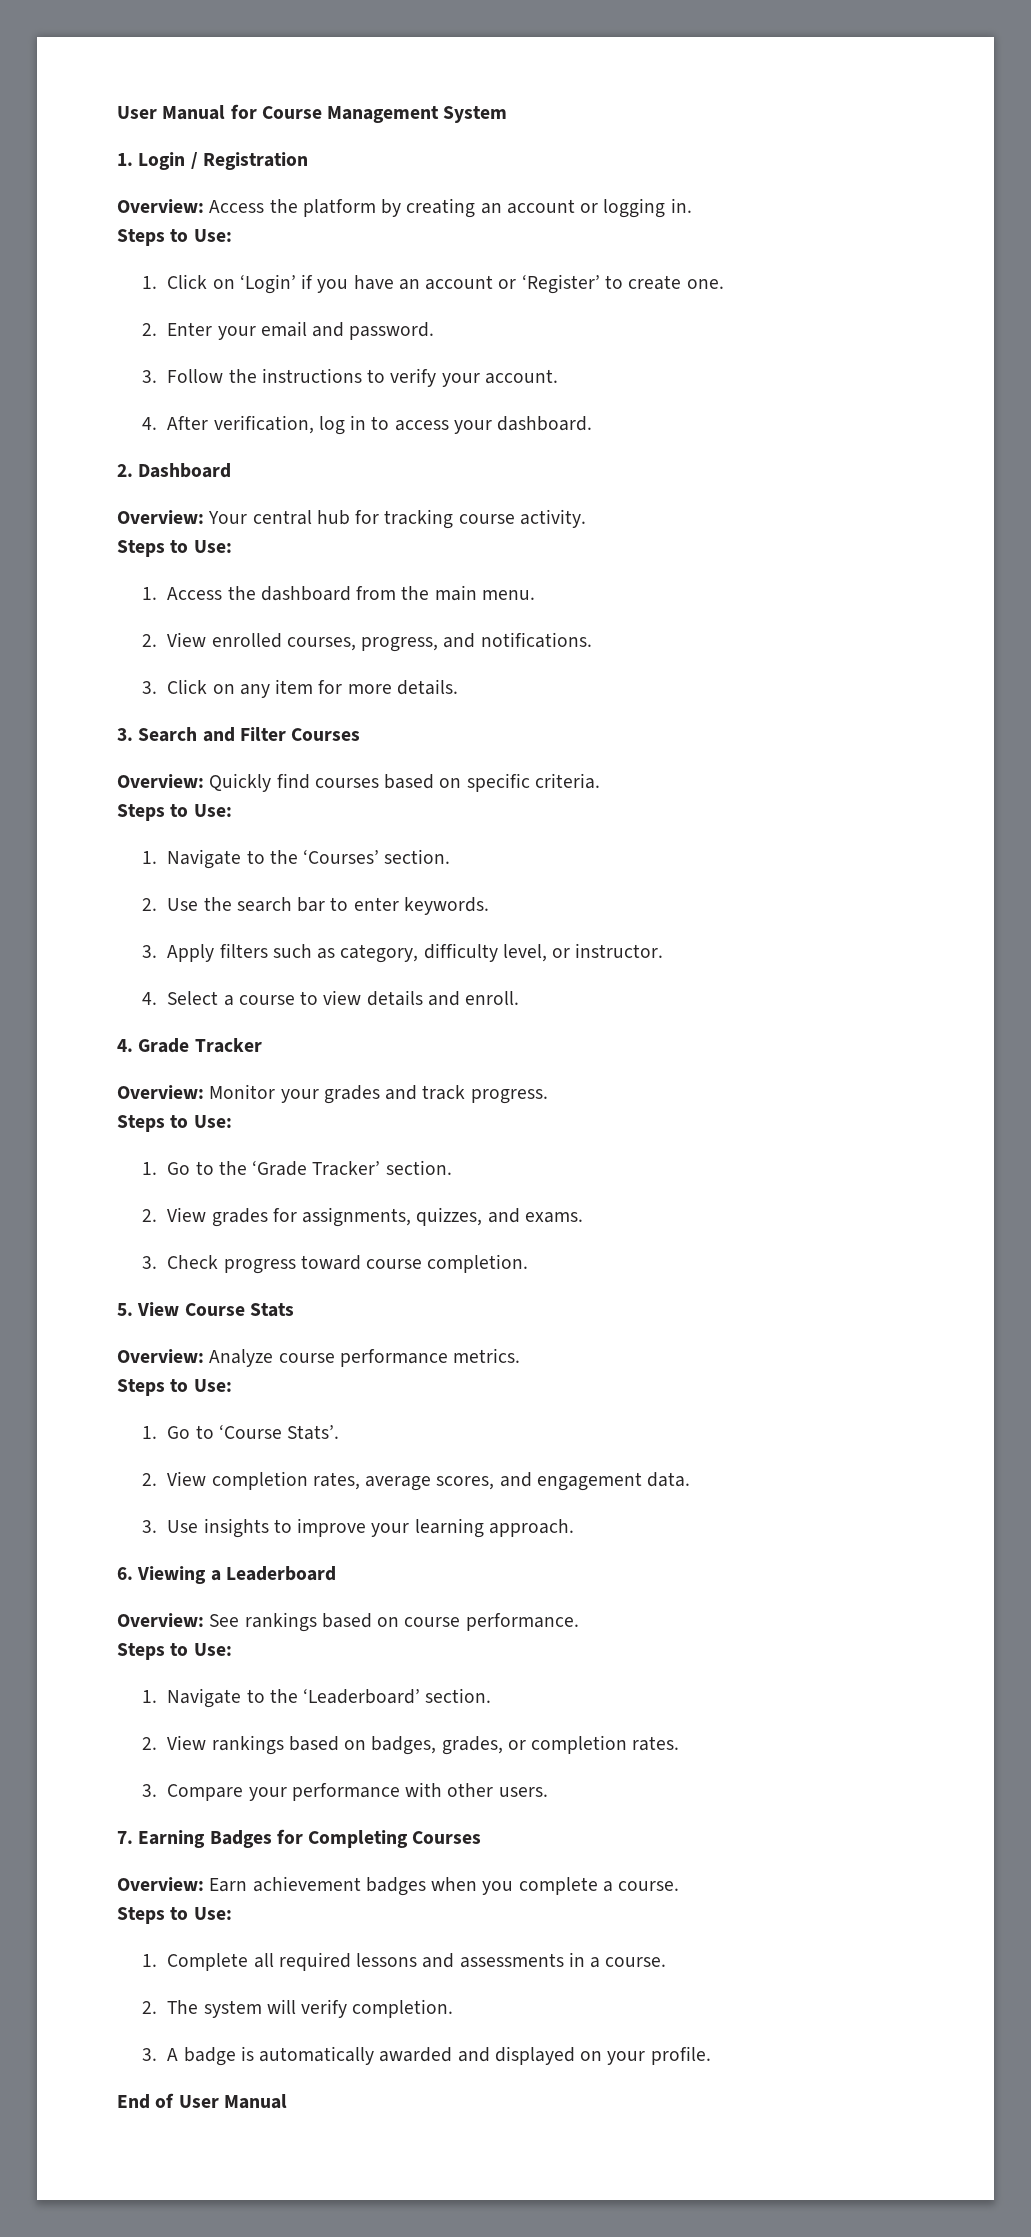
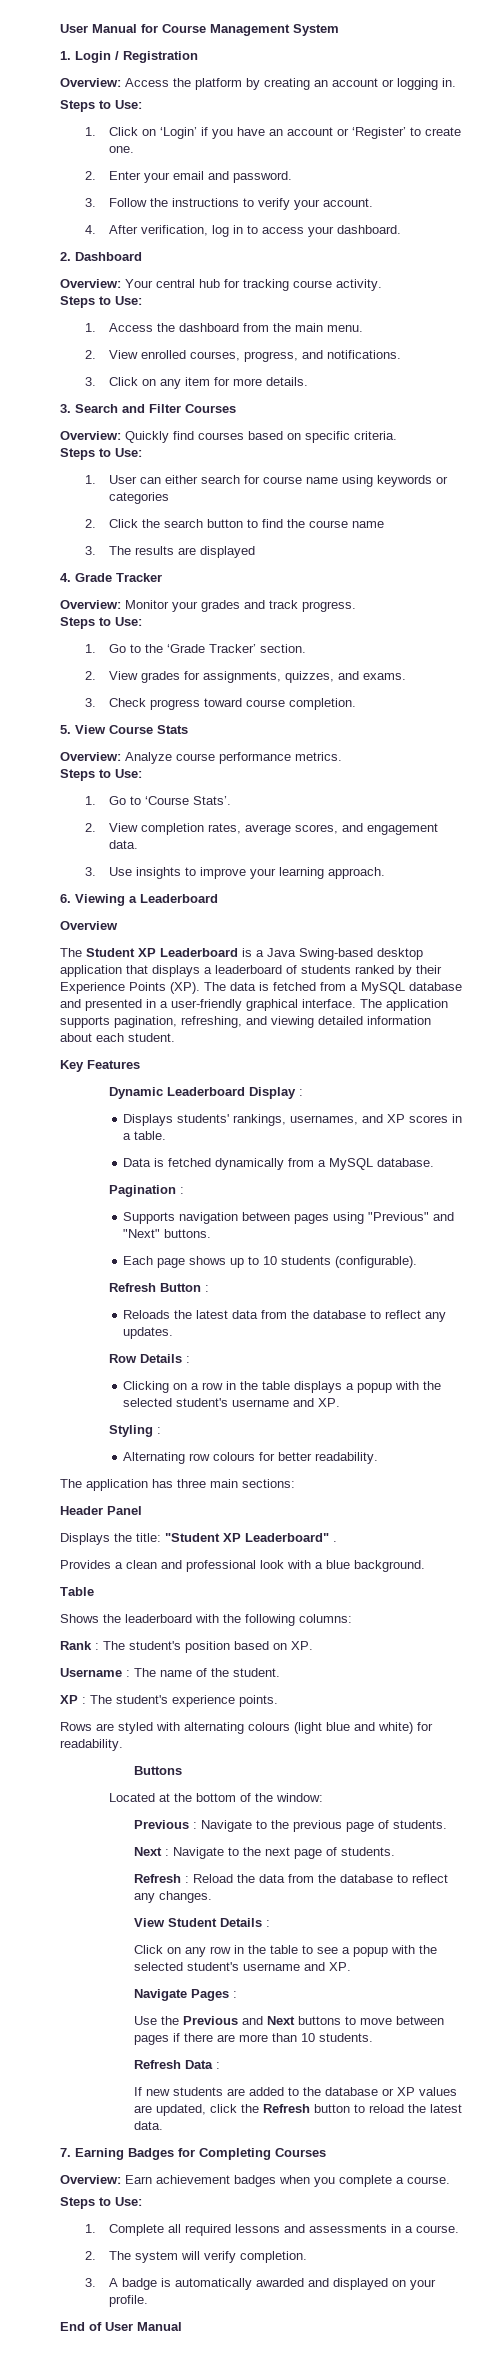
- 1. Navigate to the ‘Courses’ section.
- 2. Use the search bar to enter keywords.
- 3. Apply filters such as category, difficulty level, or instructor.
- 4. Select a course to view details and enroll.
+ 1. User can either search for course name using keywords or categories
+ 2. Click the search button to find the course name
+ 3. The results are displayed
- Overview: See rankings based on course performance.
- Steps to Use:
- 1. Navigate to the ‘Leaderboard’ section.
- 2. View rankings based on badges, grades, or completion rates.
- 3. Compare your performance with other users.
+ Overview
+ The Student XP Leaderboard is a Java Swing-based desktop application that displays a leaderboard of students ranked by their Experience Points (XP). The data is fetched from a MySQL database and presented in a user-friendly graphical interface. The application supports pagination, refreshing, and viewing detailed information about each student.
+ Key Features
+ Dynamic Leaderboard Display :
+ Displays students' rankings, usernames, and XP scores in a table.
+ Data is fetched dynamically from a MySQL database.
+ Pagination :
+ Supports navigation between pages using "Previous" and "Next" buttons.
+ Each page shows up to 10 students (configurable).
+ Refresh Button :
+ Reloads the latest data from the database to reflect any updates.
+ Row Details :
+ Clicking on a row in the table displays a popup with the selected student's username and XP.
+ Styling :
+ Alternating row colours for better readability.
+ The application has three main sections:
+ Header Panel
+ Displays the title: "Student XP Leaderboard" .
+ Provides a clean and professional look with a blue background.
+ Table
+ Shows the leaderboard with the following columns:
+ Rank : The student's position based on XP.
+ Username : The name of the student.
+ XP : The student's experience points.
+ Rows are styled with alternating colours (light blue and white) for readability.
+ Buttons
+ Located at the bottom of the window:
+ Previous : Navigate to the previous page of students.
+ Next : Navigate to the next page of students.
+ Refresh : Reload the data from the database to reflect any changes.
+ View Student Details :
+ Click on any row in the table to see a popup with the selected student's username and XP.
+ Navigate Pages :
+ Use the Previous and Next buttons to move between pages if there are more than 10 students.
+ Refresh Data :
+ If new students are added to the database or XP values are updated, click the Refresh button to reload the latest data.

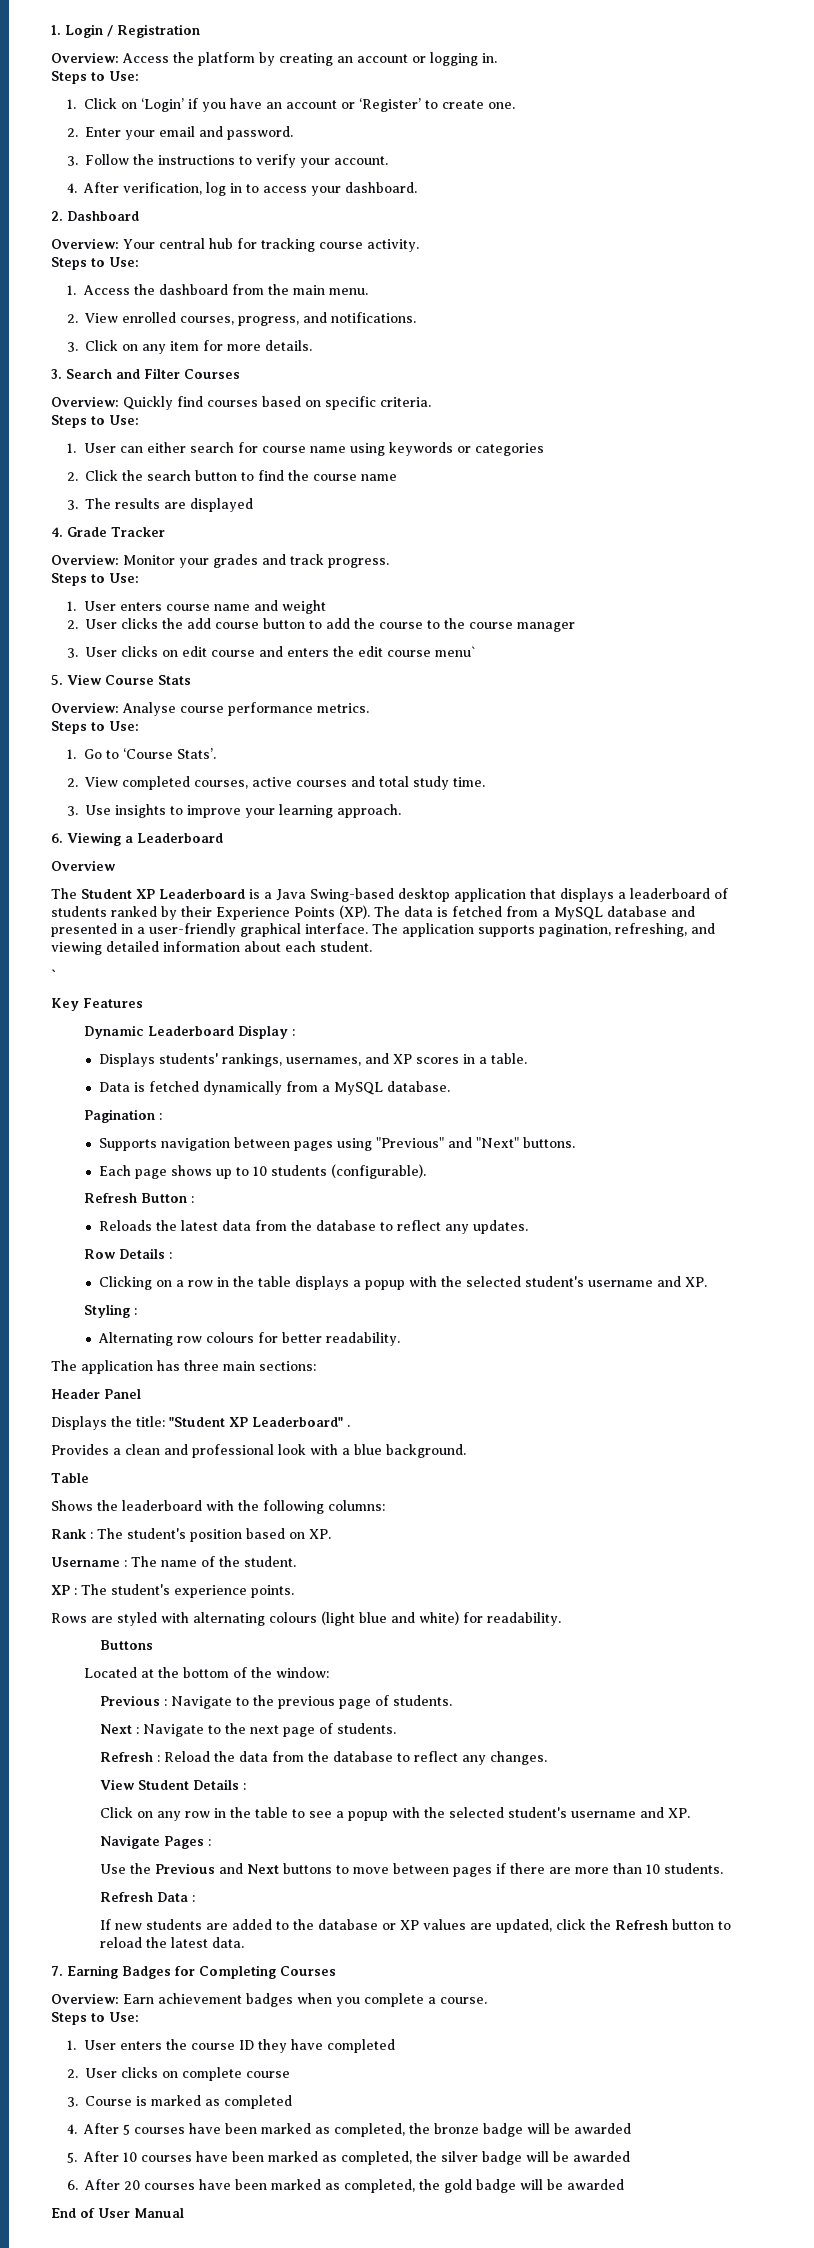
- User Manual for Course Management System
- 1. Go to the ‘Grade Tracker’ section.
- 2. View grades for assignments, quizzes, and exams.
- 3. Check progress toward course completion.
+ 1. User enters course name and weight
+ 2. User clicks the add course button to add the course to the course manager
+ 3. User clicks on edit course and enters the edit course menu`
- Overview: Analyze course performance metrics.
+ Overview: Analyse course performance metrics.
- 2. View completion rates, average scores, and engagement data.
+ 2. View completed courses, active courses and total study time.
+ `
- 1. Complete all required lessons and assessments in a course.
- 2. The system will verify completion.
- 3. A badge is automatically awarded and displayed on your profile.
+ 1. User enters the course ID they have completed
+ 2. User clicks on complete course
+ 3. Course is marked as completed
+ 4. After 5 courses have been marked as completed, the bronze badge will be awarded
+ 5. After 10 courses have been marked as completed, the silver badge will be awarded
+ 6. After 20 courses have been marked as completed, the gold badge will be awarded

